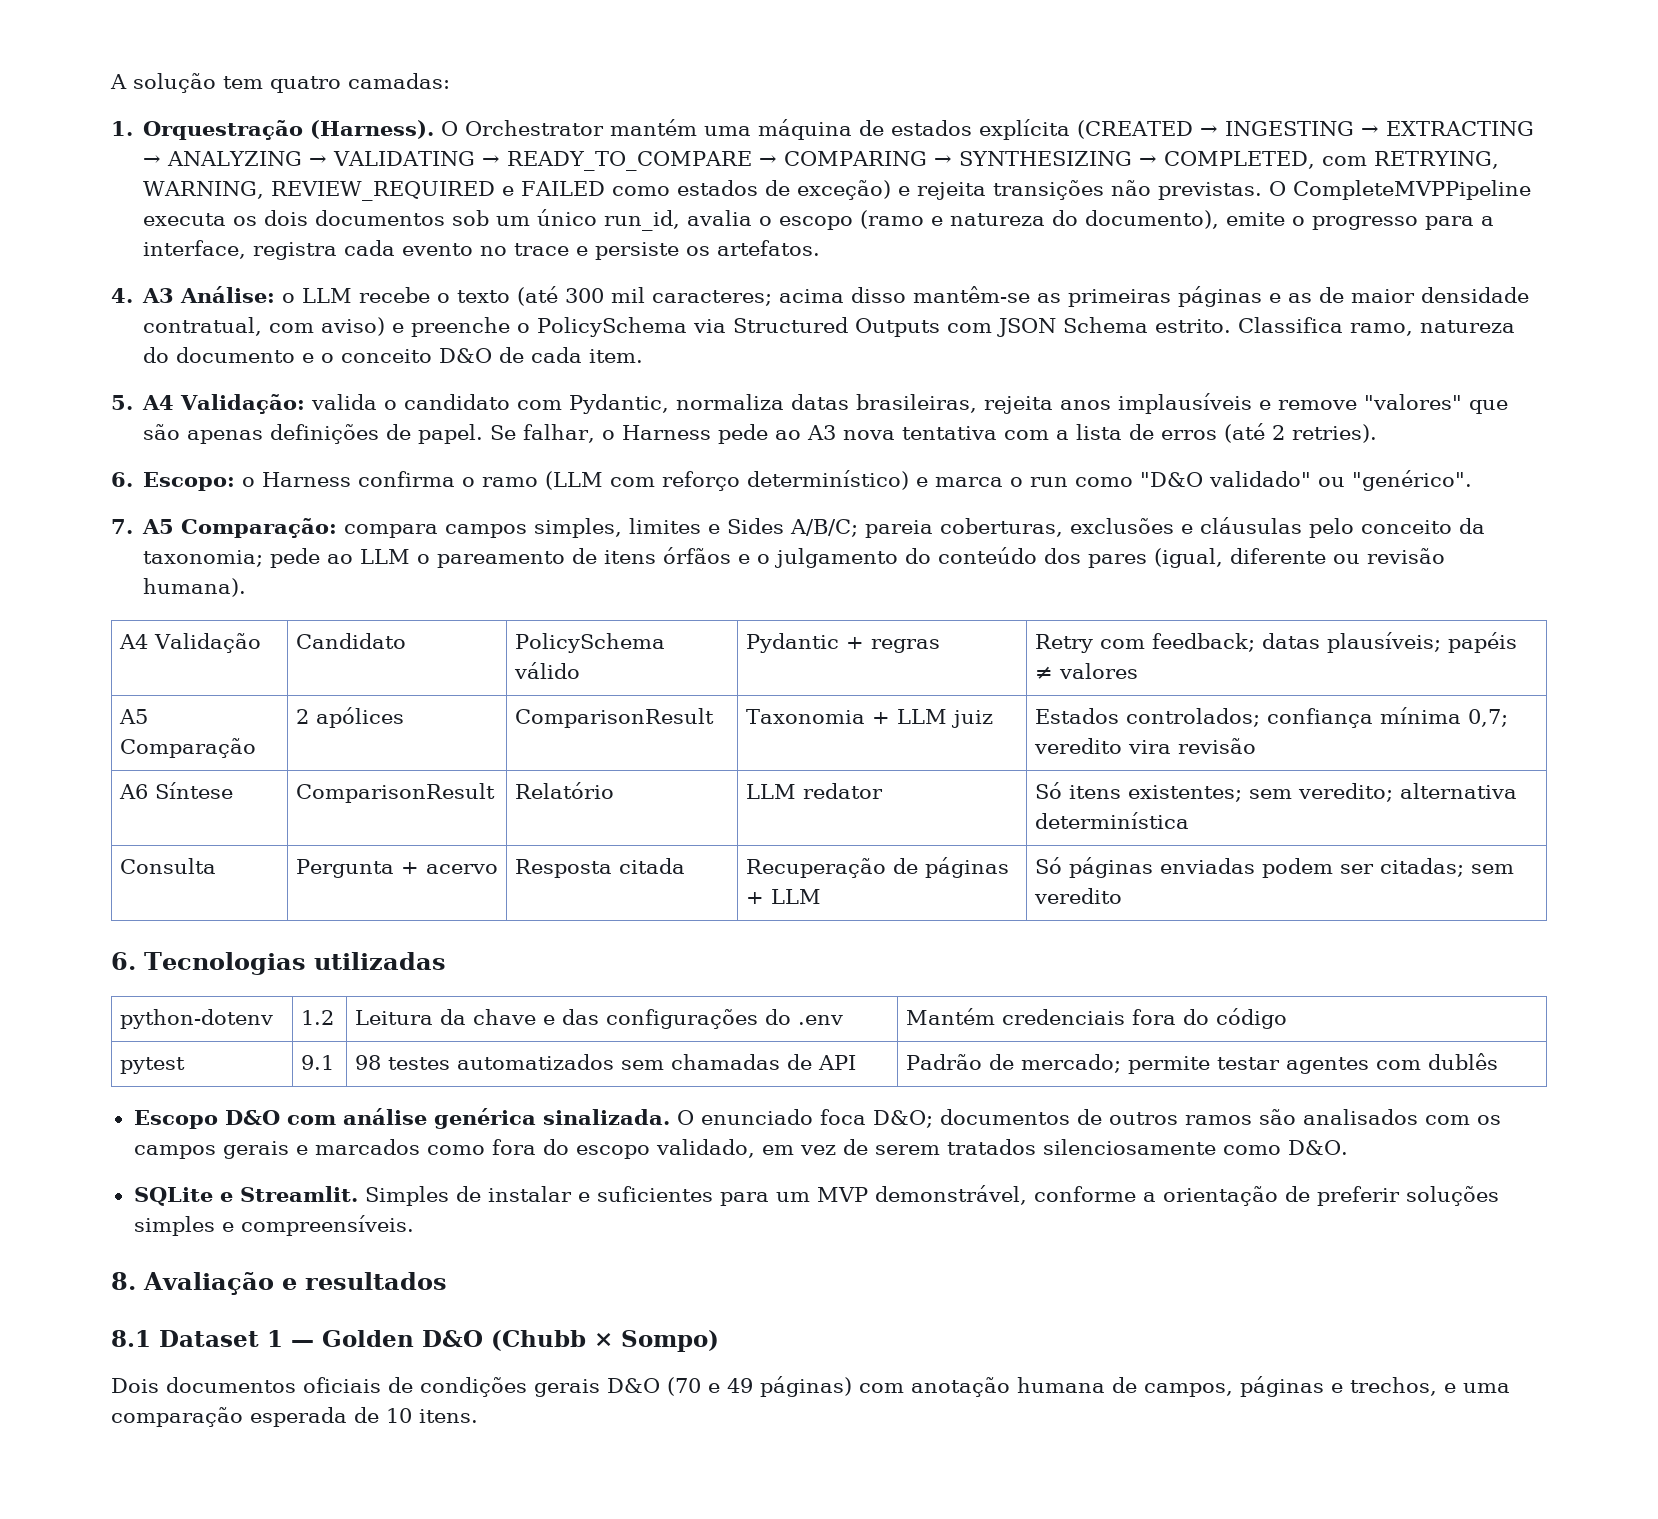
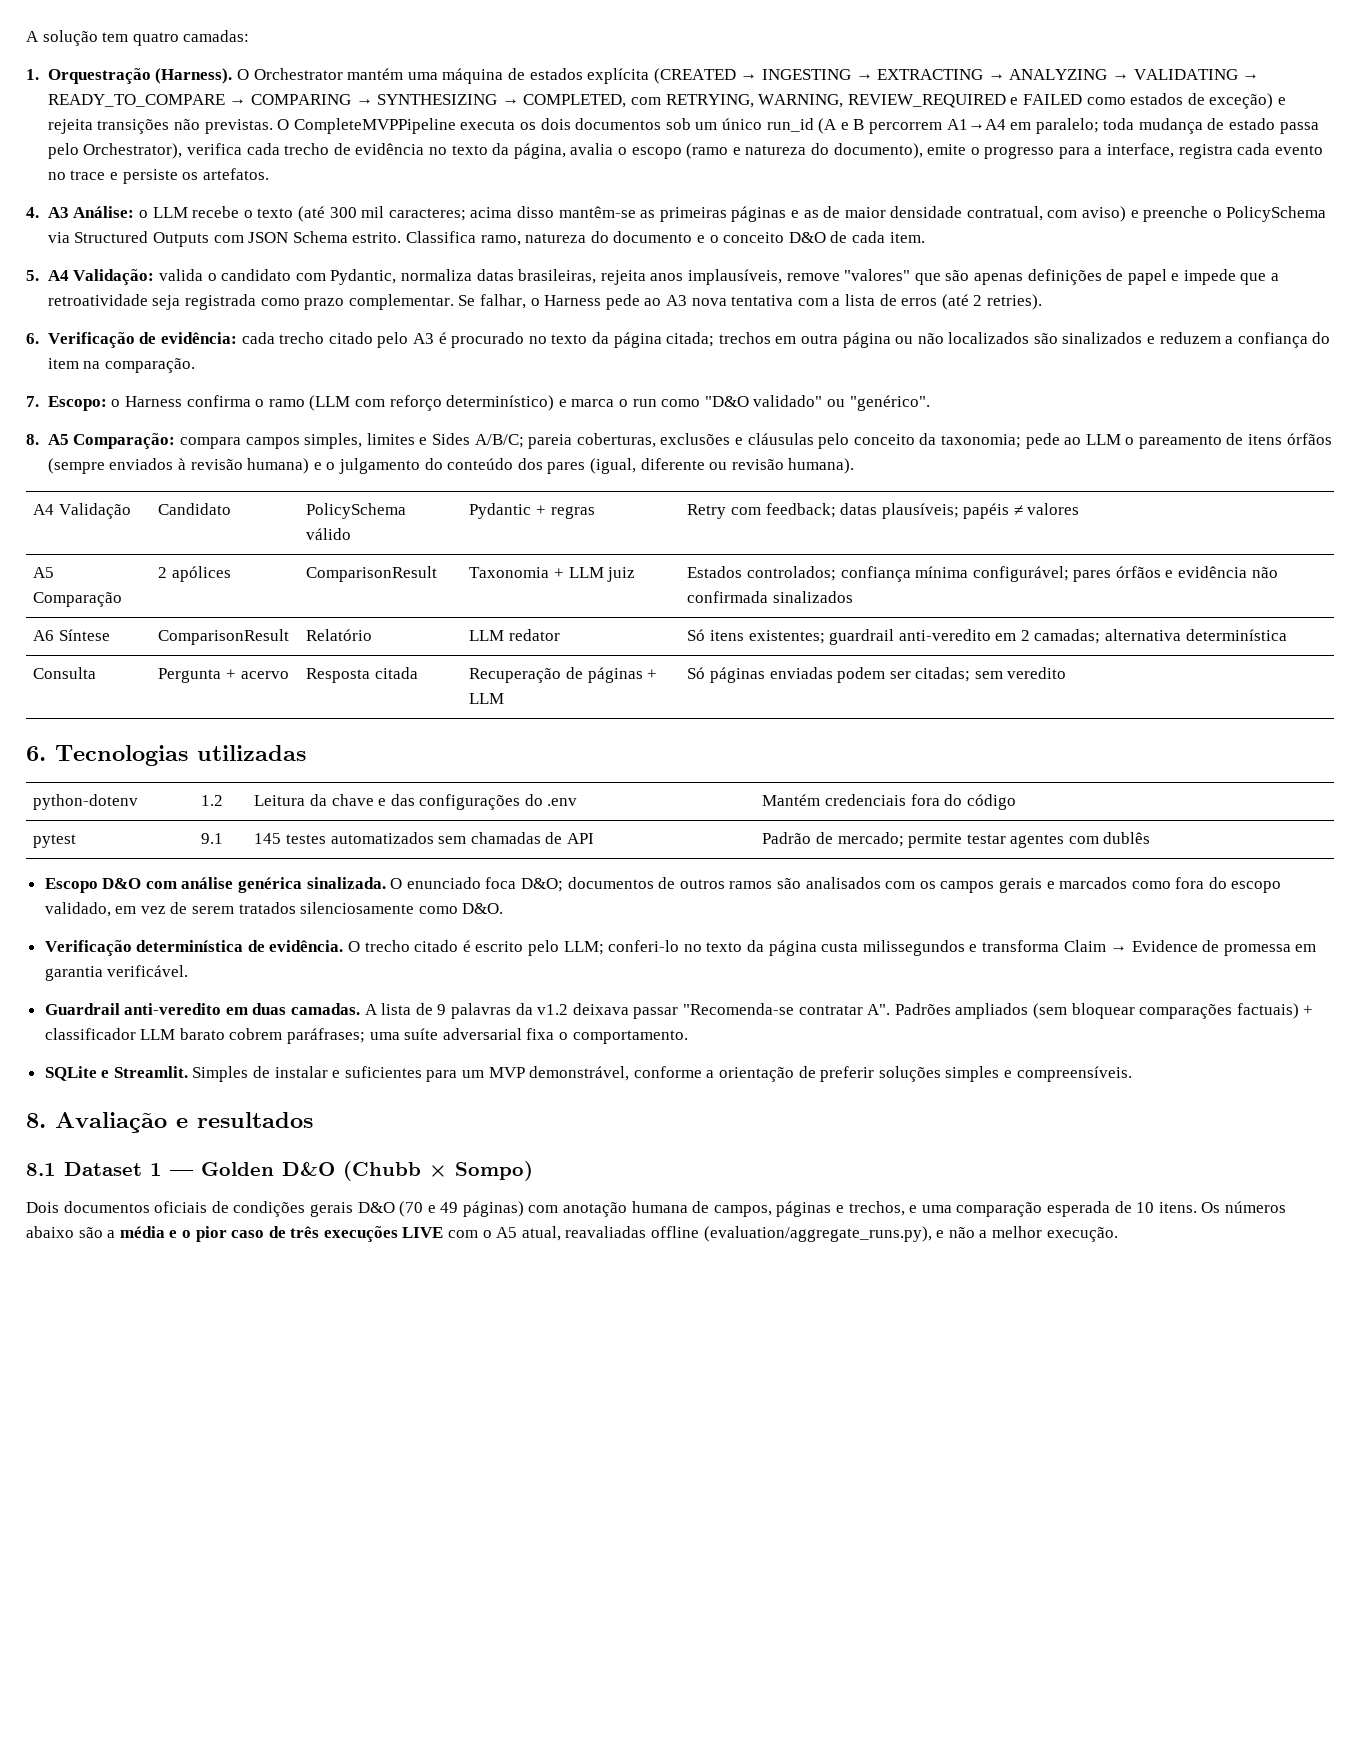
- O CompleteMVPPipeline executa os dois documentos sob um único run_id, avalia o escopo (ramo e natureza do documento), emite o progresso para a interface, registra cada evento no trace e persiste os artefatos.
+ O CompleteMVPPipeline executa os dois documentos sob um único run_id (A e B percorrem A1→A4 em paralelo; toda mudança de estado passa pelo Orchestrator), verifica cada trecho de evidência no texto da página, avalia o escopo (ramo e natureza do documento), emite o progresso para a interface, registra cada evento no trace e persiste os artefatos.
- 5. A4 Validação: valida o candidato com Pydantic, normaliza datas brasileiras, rejeita anos implausíveis e remove "valores" que são apenas definições de papel.
+ 5. A4 Validação: valida o candidato com Pydantic, normaliza datas brasileiras, rejeita anos implausíveis, remove "valores" que são apenas definições de papel e impede que a retroatividade seja registrada como prazo complementar.
- 6. Escopo: o Harness confirma o ramo (LLM com reforço determinístico) e marca o run como "D&O validado" ou "genérico".
+ 6. Verificação de evidência: cada trecho citado pelo A3 é procurado no texto da página citada; trechos em outra página ou não localizados são sinalizados e reduzem a confiança do item na comparação.
+ 7. Escopo: o Harness confirma o ramo (LLM com reforço determinístico) e marca o run como "D&O validado" ou "genérico".
- 7. A5 Comparação: compara campos simples, limites e Sides A/B/C; pareia coberturas, exclusões e cláusulas pelo conceito da taxonomia; pede ao LLM o pareamento de itens órfãos e o julgamento do conteúdo dos pares (igual, diferente ou revisão humana).
+ 8. A5 Comparação: compara campos simples, limites e Sides A/B/C; pareia coberturas, exclusões e cláusulas pelo conceito da taxonomia; pede ao LLM o pareamento de itens órfãos (sempre enviados à revisão humana) e o julgamento do conteúdo dos pares (igual, diferente ou revisão humana).
- A5 Comparação | 2 apólices | ComparisonResult | Taxonomia + LLM juiz | Estados controlados; confiança mínima 0,7; veredito vira revisão
+ A5 Comparação | 2 apólices | ComparisonResult | Taxonomia + LLM juiz | Estados controlados; confiança mínima configurável; pares órfãos e evidência não confirmada sinalizados
- A6 Síntese | ComparisonResult | Relatório | LLM redator | Só itens existentes; sem veredito; alternativa determinística
+ A6 Síntese | ComparisonResult | Relatório | LLM redator | Só itens existentes; guardrail anti-veredito em 2 camadas; alternativa determinística
- pytest | 9.1 | 98 testes automatizados sem chamadas de API | Padrão de mercado; permite testar agentes com dublês
+ pytest | 9.1 | 145 testes automatizados sem chamadas de API | Padrão de mercado; permite testar agentes com dublês
+ Verificação determinística de evidência. O trecho citado é escrito pelo LLM; conferi-lo no texto da página custa milissegundos e transforma Claim → Evidence de promessa em garantia verificável.
+ Guardrail anti-veredito em duas camadas. A lista de 9 palavras da v1.2 deixava passar "Recomenda-se contratar A". Padrões ampliados (sem bloquear comparações factuais) + classificador LLM barato cobrem paráfrases; uma suíte adversarial fixa o comportamento.
+ Os números abaixo são a média e o pior caso de três execuções LIVE com o A5 atual, reavaliadas offline (evaluation/aggregate_runs.py), e não a melhor execução.

